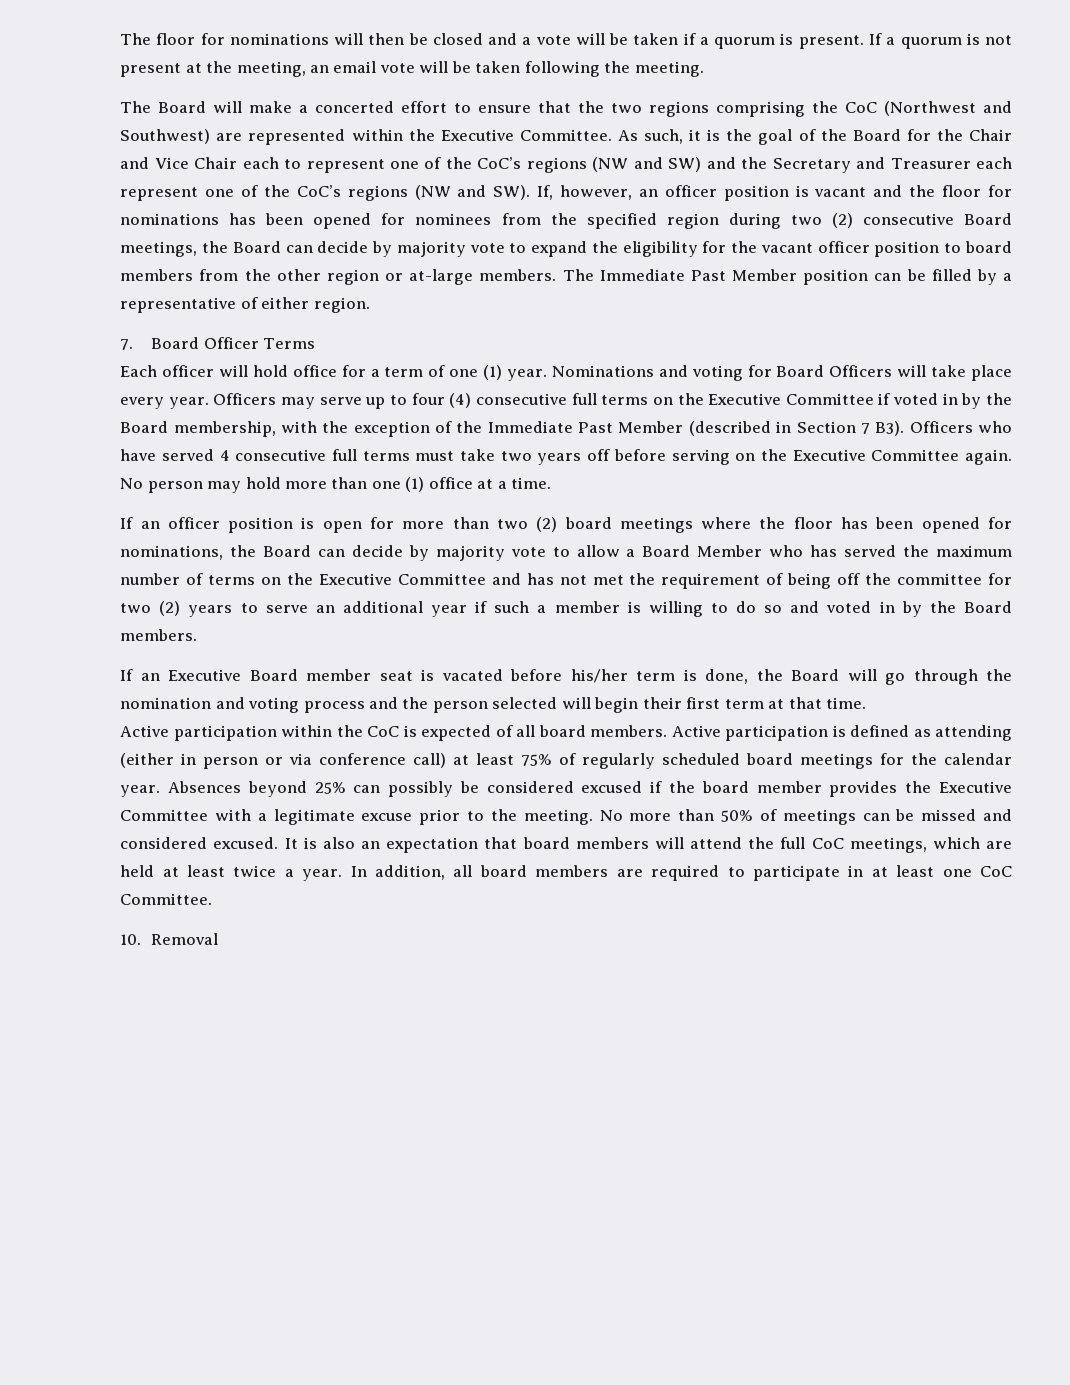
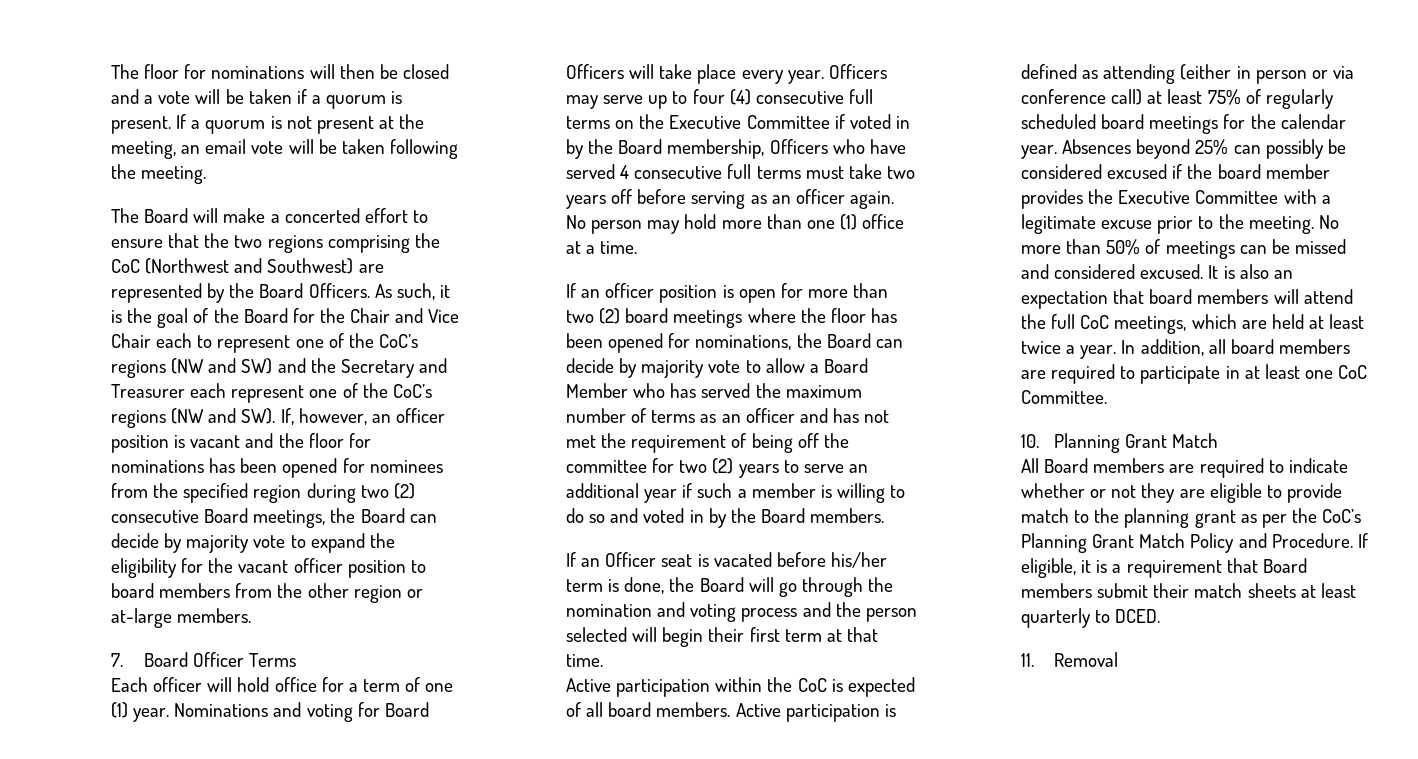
- The Board will make a concerted effort to ensure that the two regions comprising the CoC (Northwest and Southwest) are represented within the Executive Committee.
+ The Board will make a concerted effort to ensure that the two regions comprising the CoC (Northwest and Southwest) are represented by the Board Officers.
- The Immediate Past Member position can be filled by a representative of either region.
- Officers may serve up to four (4) consecutive full terms on the Executive Committee if voted in by the Board membership, with the exception of the Immediate Past Member (described in Section 7 B3). Officers who have served 4 consecutive full terms must take two years off before serving on the Executive Committee again.
+ Officers may serve up to four (4) consecutive full terms on the Executive Committee if voted in by the Board membership, Officers who have served 4 consecutive full terms must take two years off before serving as an officer again.
- If an officer position is open for more than two (2) board meetings where the floor has been opened for nominations, the Board can decide by majority vote to allow a Board Member who has served the maximum number of terms on the Executive Committee and has not met the requirement of being off the committee for two (2) years to serve an additional year if such a member is willing to do so and voted in by the Board members.
+ If an officer position is open for more than two (2) board meetings where the floor has been opened for nominations, the Board can decide by majority vote to allow a Board Member who has served the maximum number of terms as an officer and has not met the requirement of being off the committee for two (2) years to serve an additional year if such a member is willing to do so and voted in by the Board members.
- If an Executive Board member seat is vacated before his/her term is done, the Board will go through the nomination and voting process and the person selected will begin their first term at that time.
+ If an Officer seat is vacated before his/her term is done, the Board will go through the nomination and voting process and the person selected will begin their first term at that time.
- 10. Removal
+ 10. Planning Grant Match
+ All Board members are required to indicate whether or not they are eligible to provide match to the planning grant as per the CoC’s Planning Grant Match Policy and Procedure. If eligible, it is a requirement that Board members submit their match sheets at least quarterly to DCED.
+ 11. Removal

